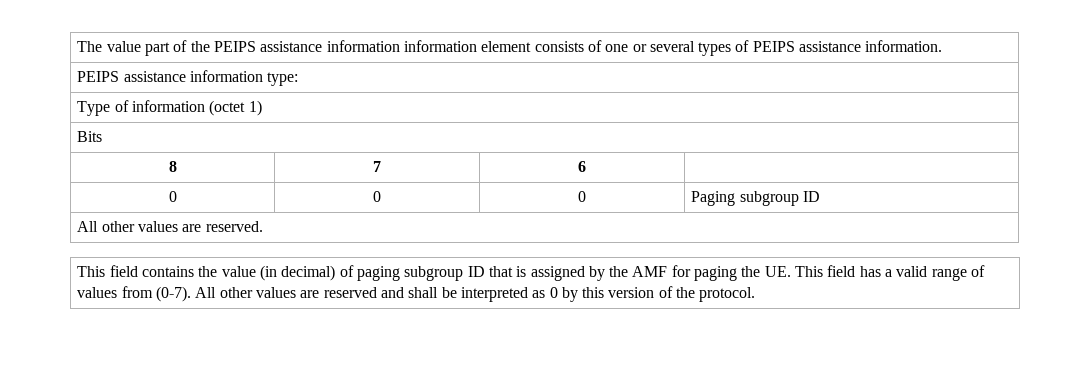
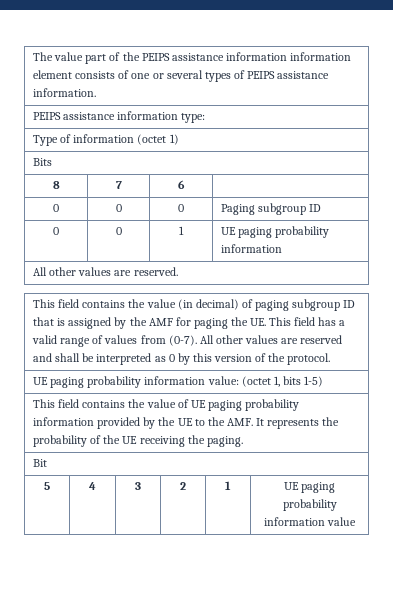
+ 0 | 0 | 1 | UE paging probability information
+ UE paging probability information value: (octet 1, bits 1-5)
+ This field contains the value of UE paging probability information provided by the UE to the AMF. It represents the probability of the UE receiving the paging.
+ Bit
+ 5 | 4 | 3 | 2 | 1 | UE paging probability information value

